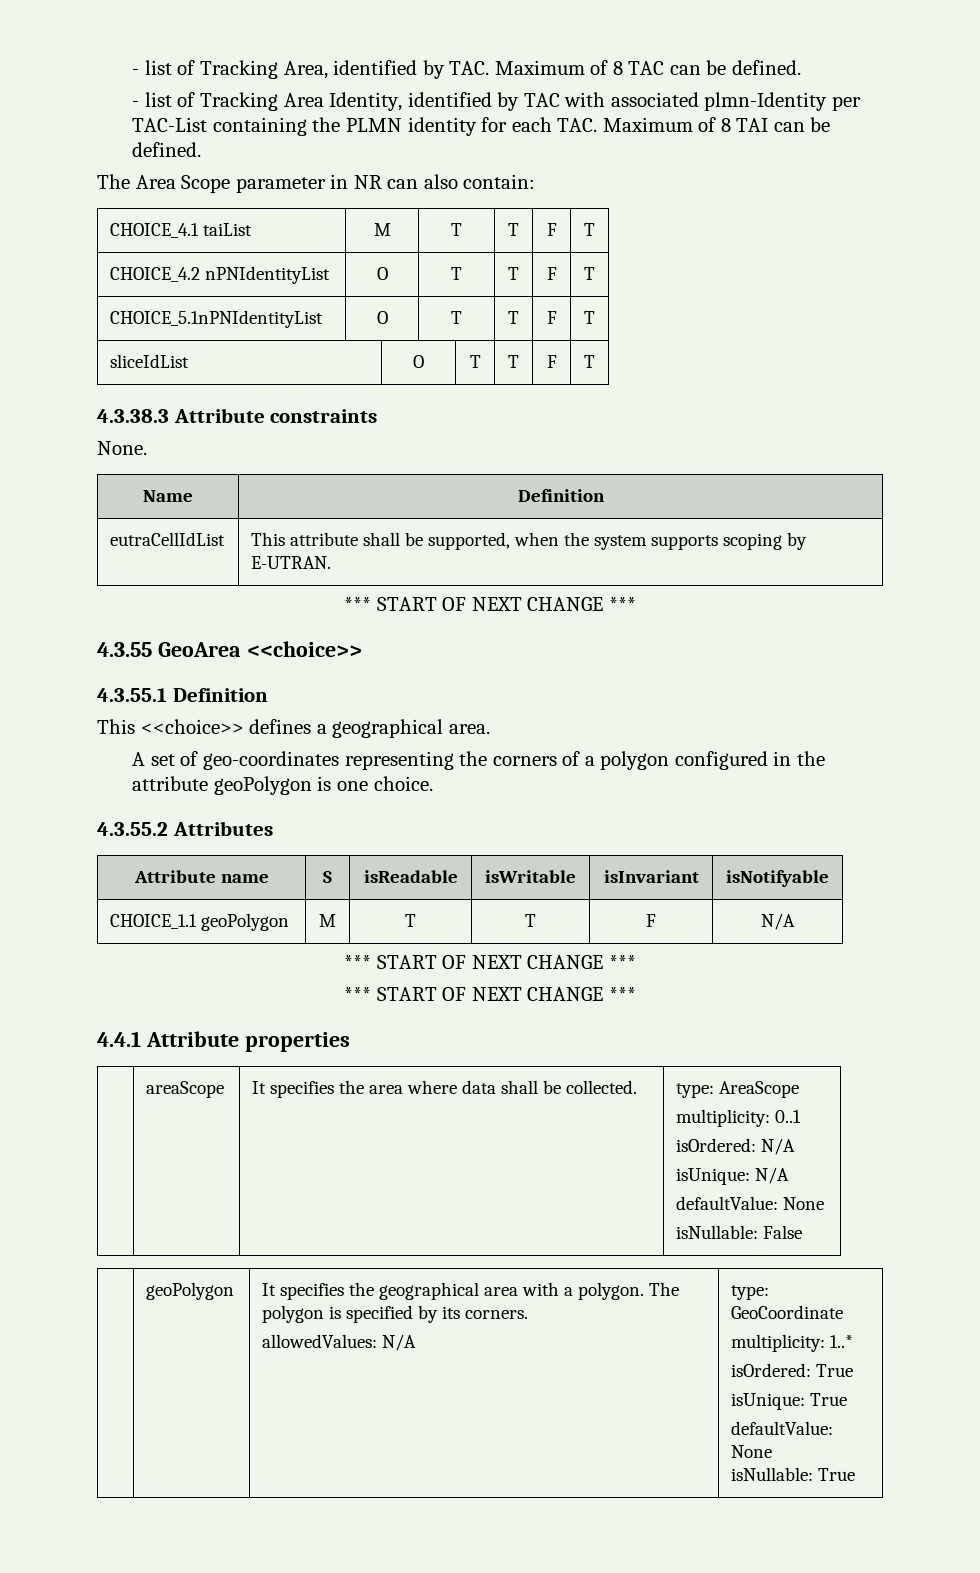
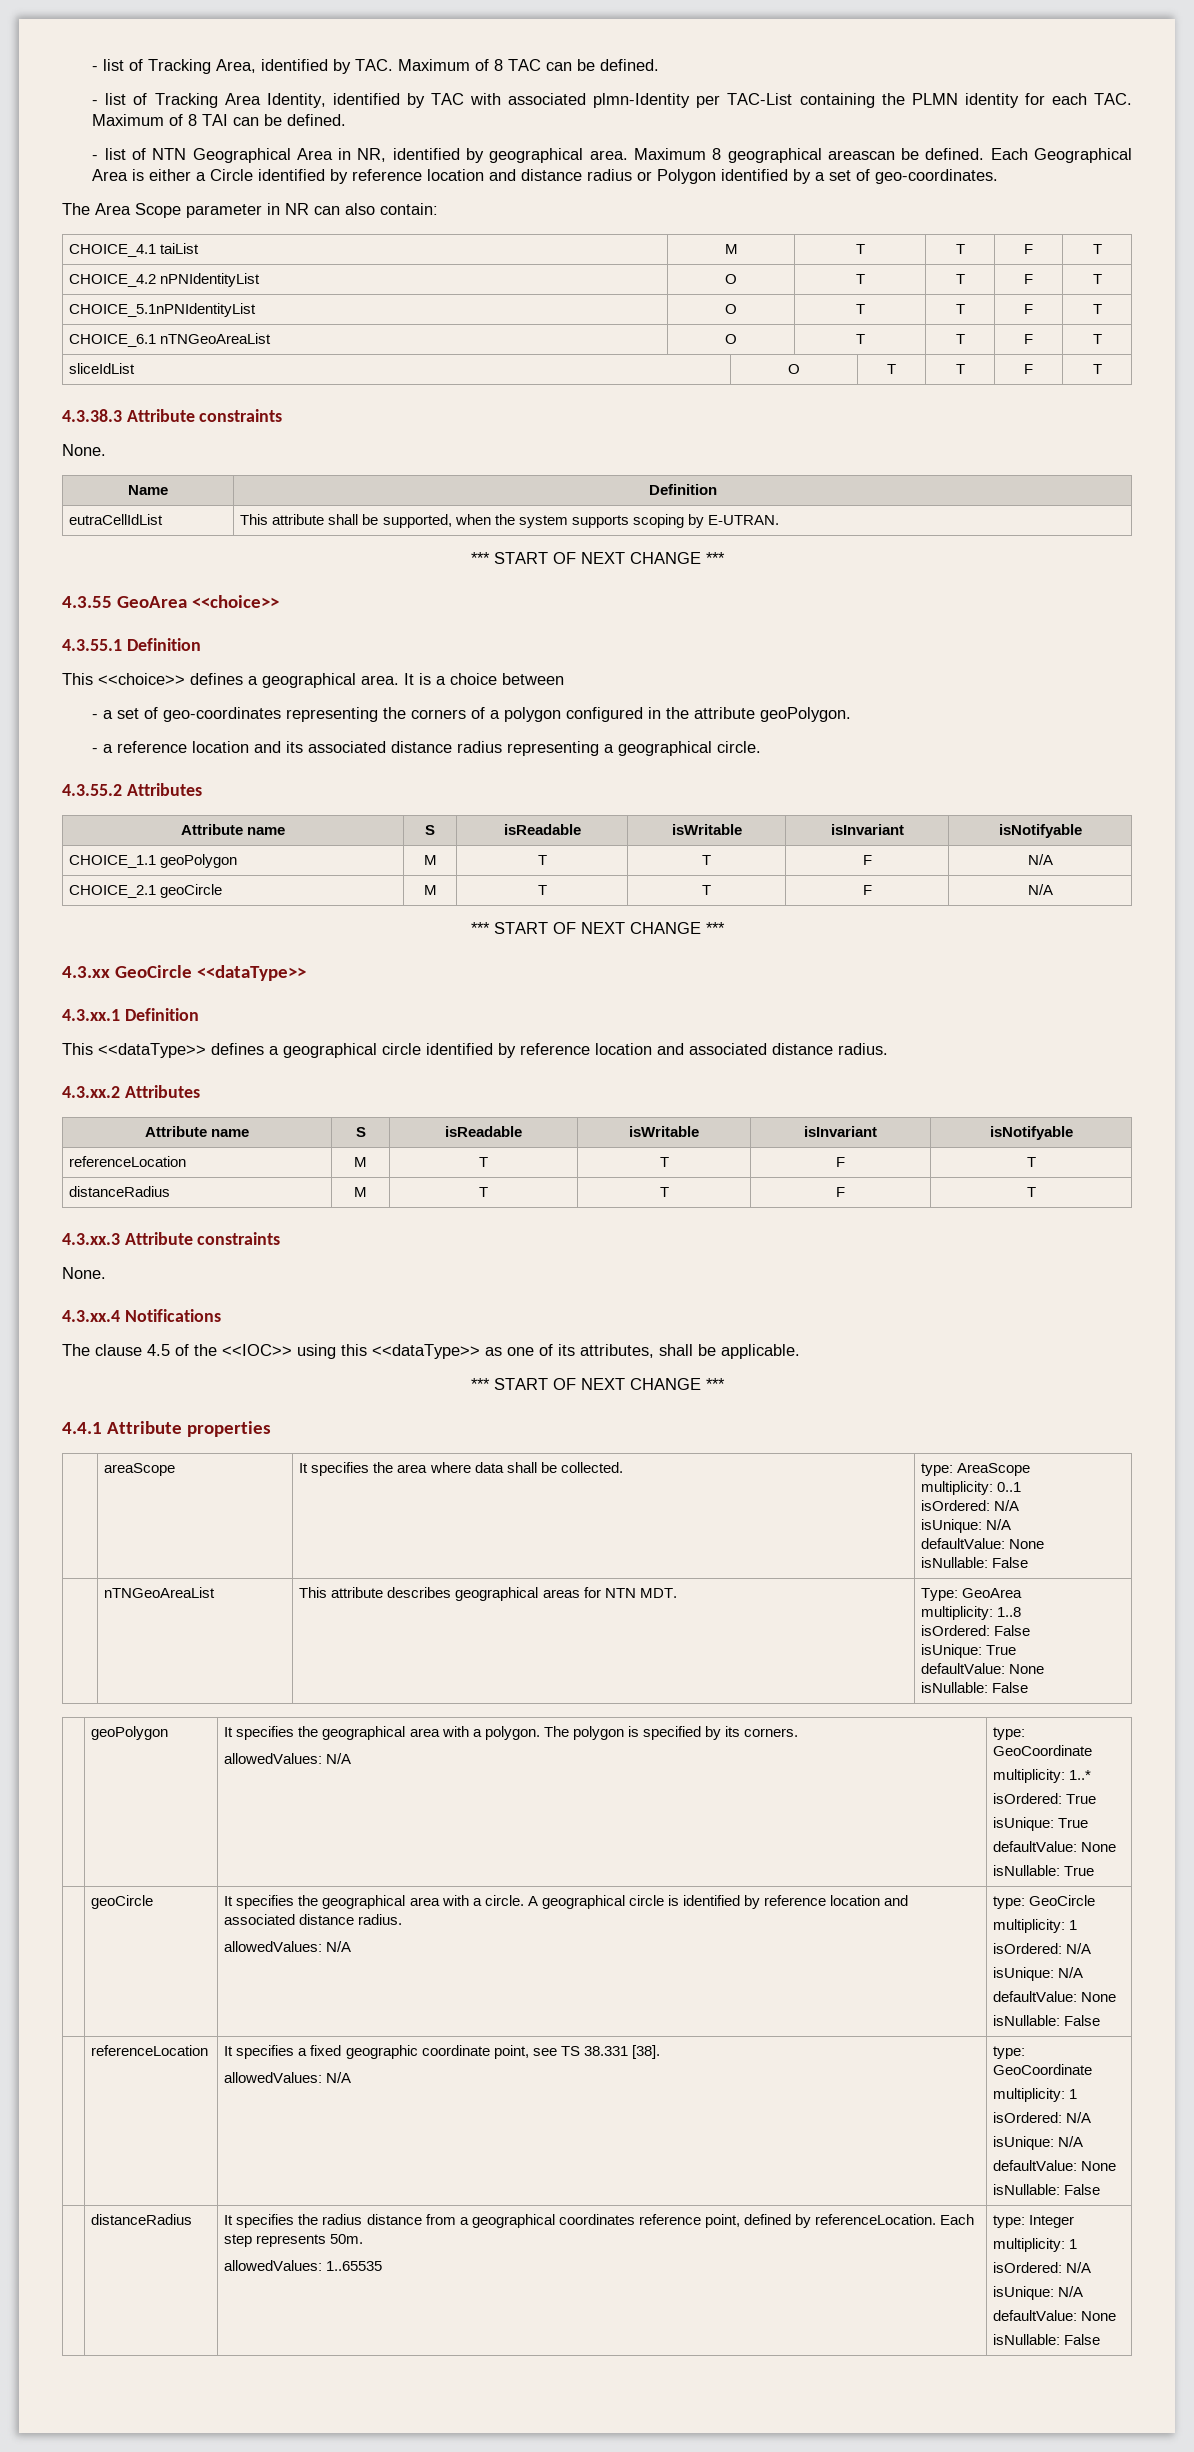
+ - list of NTN Geographical Area in NR, identified by geographical area. Maximum 8 geographical areascan be defined. Each Geographical Area is either a Circle identified by reference location and distance radius or Polygon identified by a set of geo-coordinates.
+ CHOICE_6.1 nTNGeoAreaList | O | T | T | F | T
- This <<choice>> defines a geographical area.
- A set of geo-coordinates representing the corners of a polygon configured in the attribute geoPolygon is one choice.
+ This <<choice>> defines a geographical area. It is a choice between
+ - a set of geo-coordinates representing the corners of a polygon configured in the attribute geoPolygon.
+ - a reference location and its associated distance radius representing a geographical circle.
  CHOICE_1.1 geoPolygon | M | T | T | F | N/A
+ CHOICE_2.1 geoCircle | M | T | T | F | N/A
  *** START OF NEXT CHANGE ***
+ 4.3.xx GeoCircle <<dataType>>
+ 4.3.xx.1 Definition
+ This <<dataType>> defines a geographical circle identified by reference location and associated distance radius.
+ 4.3.xx.2 Attributes
+ Attribute name | S | isReadable | isWritable | isInvariant | isNotifyable
+ referenceLocation | M | T | T | F | T
+ distanceRadius | M | T | T | F | T
+ 4.3.xx.3 Attribute constraints
+ None.
+ 4.3.xx.4 Notifications
+ The clause 4.5 of the <<IOC>> using this <<dataType>> as one of its attributes, shall be applicable.
+ | nTNGeoAreaList | This attribute describes geographical areas for NTN MDT. | Type: GeoArea
+ multiplicity: 1..8
+ isOrdered: False
+ isUnique: True
+ defaultValue: None
+ isNullable: False
+ | geoCircle | It specifies the geographical area with a circle. A geographical circle is identified by reference location and associated distance radius.
+ allowedValues: N/A | type: GeoCircle
+ multiplicity: 1
+ isOrdered: N/A
+ isUnique: N/A
+ defaultValue: None
+ isNullable: False
+ | referenceLocation | It specifies a fixed geographic coordinate point, see TS 38.331 [38].
+ allowedValues: N/A | type: GeoCoordinate
+ multiplicity: 1
+ isOrdered: N/A
+ isUnique: N/A
+ defaultValue: None
+ isNullable: False
+ | distanceRadius | It specifies the radius distance from a geographical coordinates reference point, defined by referenceLocation. Each step represents 50m.
+ allowedValues: 1..65535 | type: Integer
+ multiplicity: 1
+ isOrdered: N/A
+ isUnique: N/A
+ defaultValue: None
+ isNullable: False

